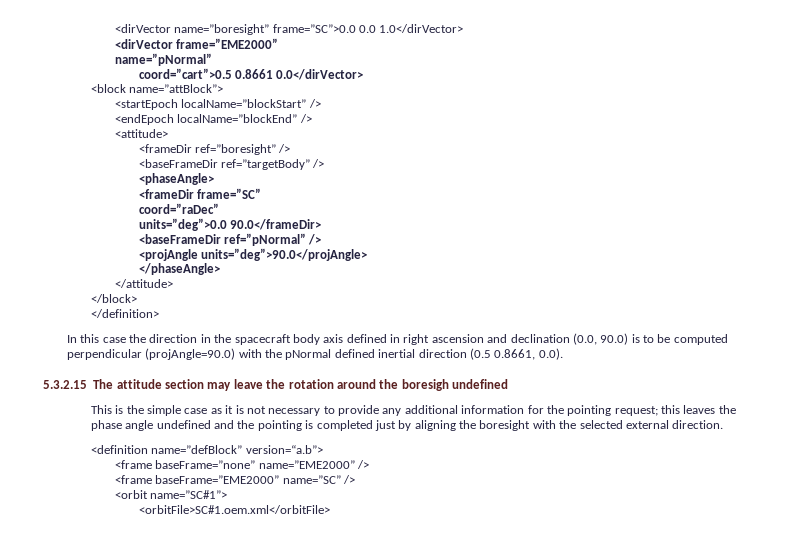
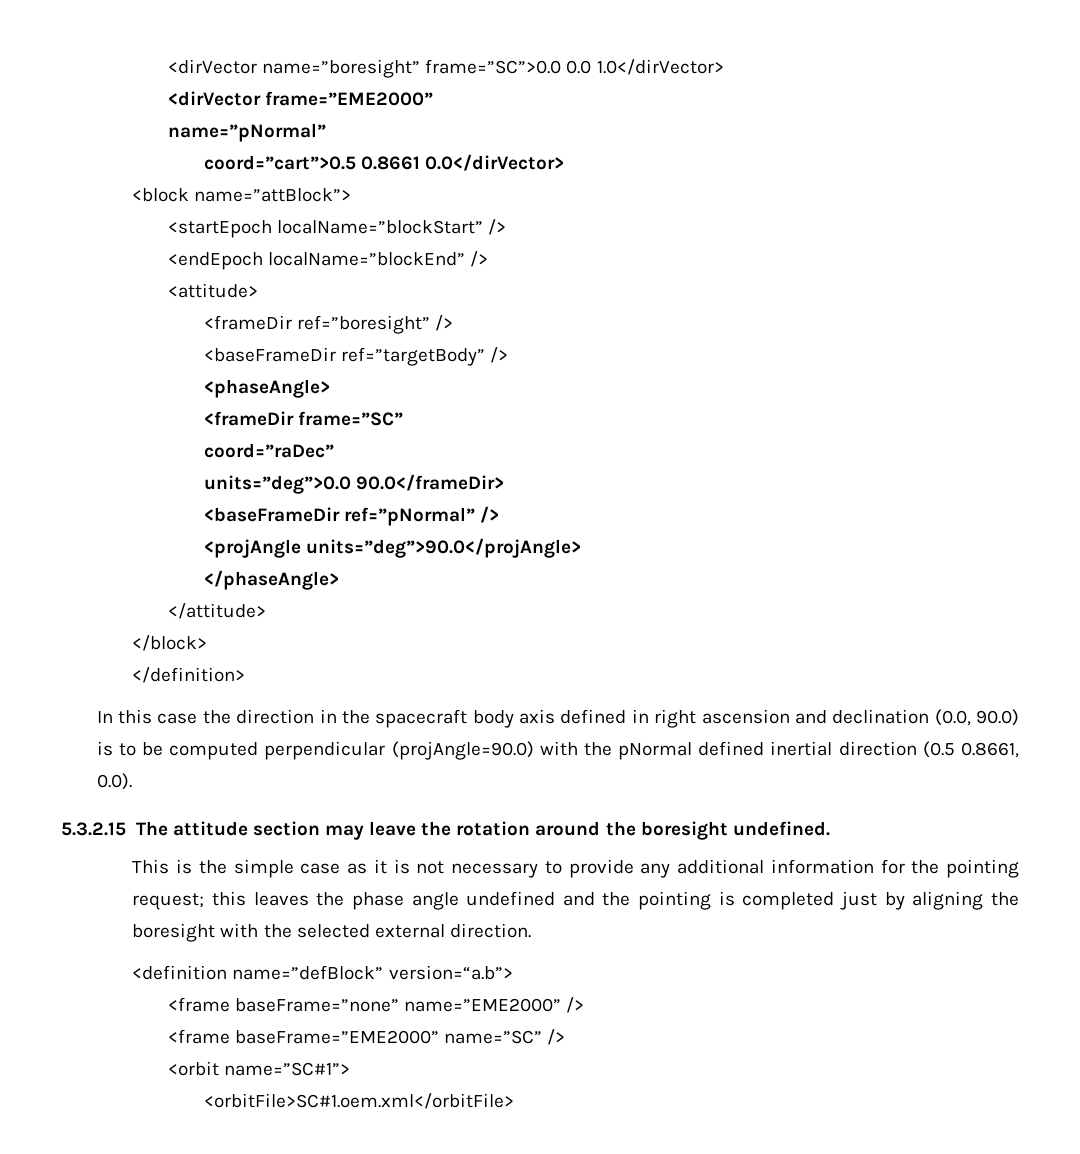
- 5.3.2.15 The attitude section may leave the rotation around the boresigh undefined
+ 5.3.2.15 The attitude section may leave the rotation around the boresight undefined.

